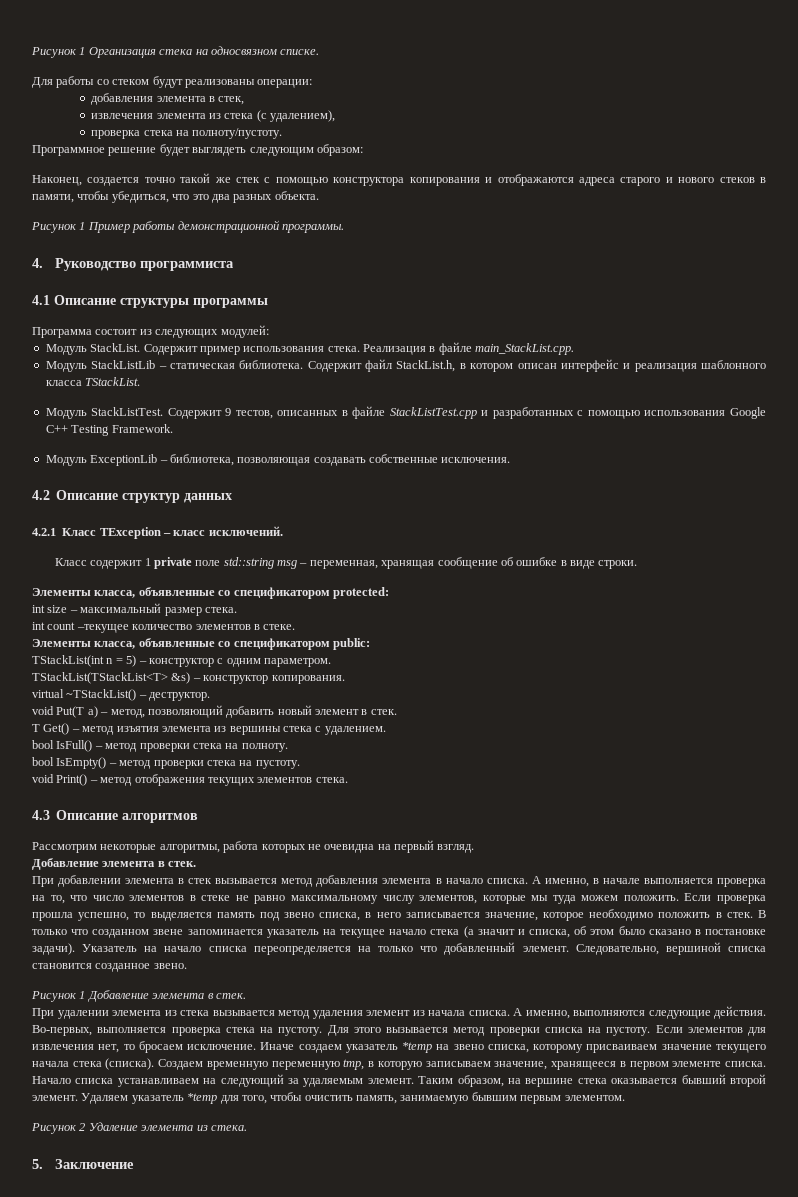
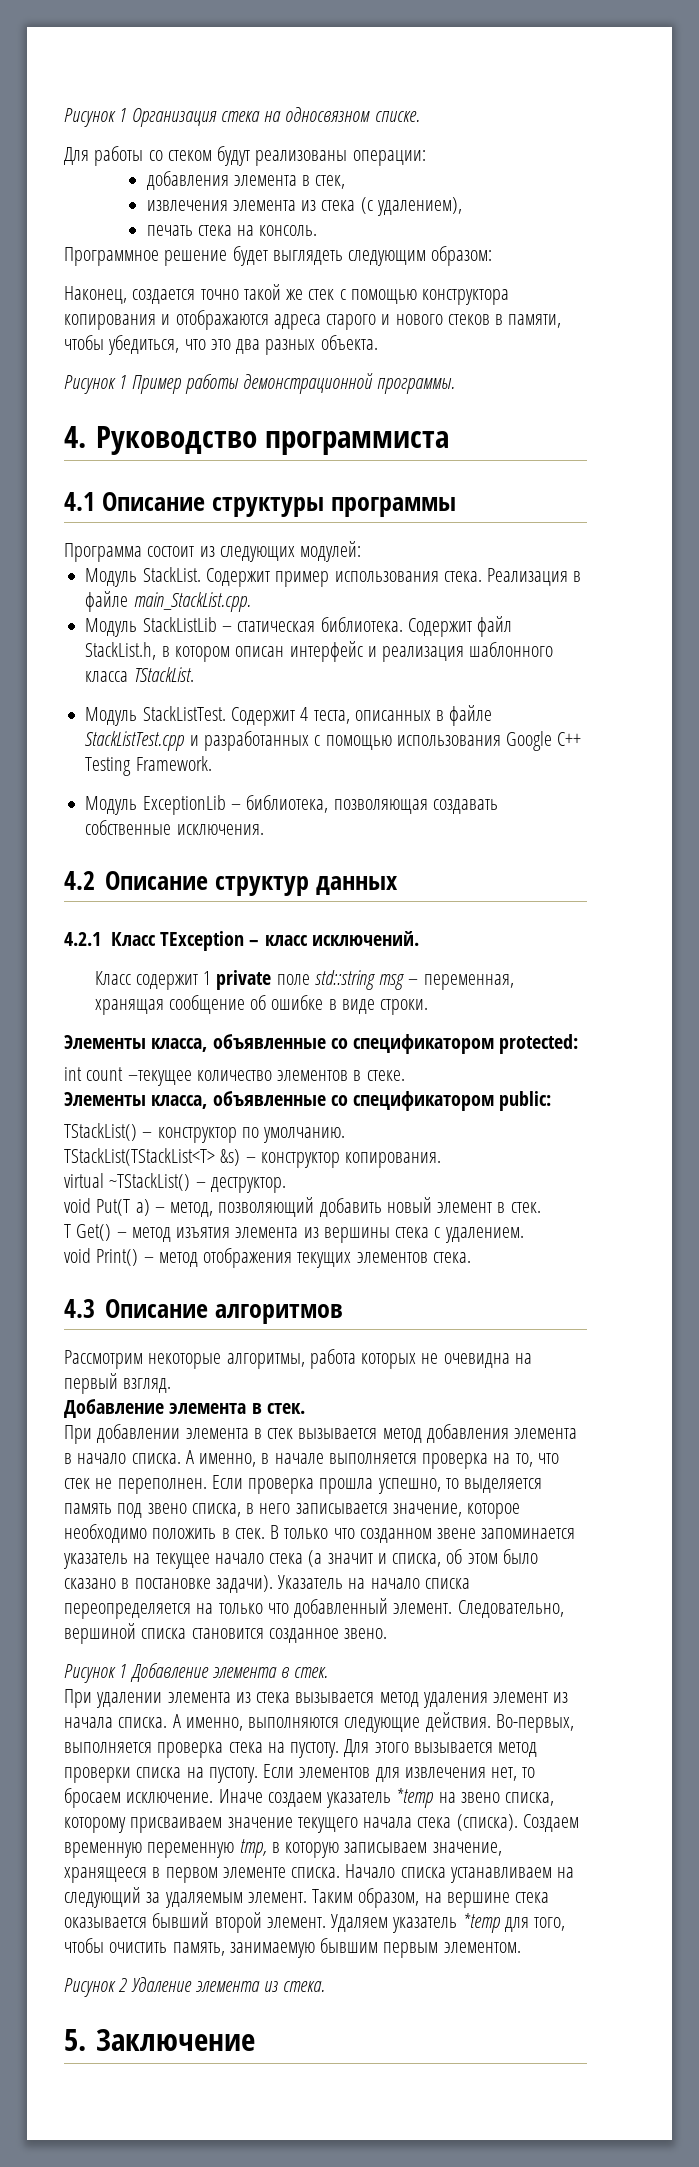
- проверка стека на полноту/пустоту.
+ печать стека на консоль.
- Содержит 9 тестов, описанных в файле StackListTest.cpp и разработанных с помощью использования Google C++ Testing Framework.
+ Содержит 4 теста, описанных в файле StackListTest.cpp и разработанных с помощью использования Google C++ Testing Framework.
- int size – максимальный размер стека.
- TStackList(int n = 5) – конструктор с одним параметром.
+ TStackList() – конструктор по умолчанию.
- bool IsFull() – метод проверки стека на полноту.
- bool IsEmpty() – метод проверки стека на пустоту.
- А именно, в начале выполняется проверка на то, что число элементов в стеке не равно максимальному числу элементов, которые мы туда можем положить.
+ А именно, в начале выполняется проверка на то, что стек не переполнен.

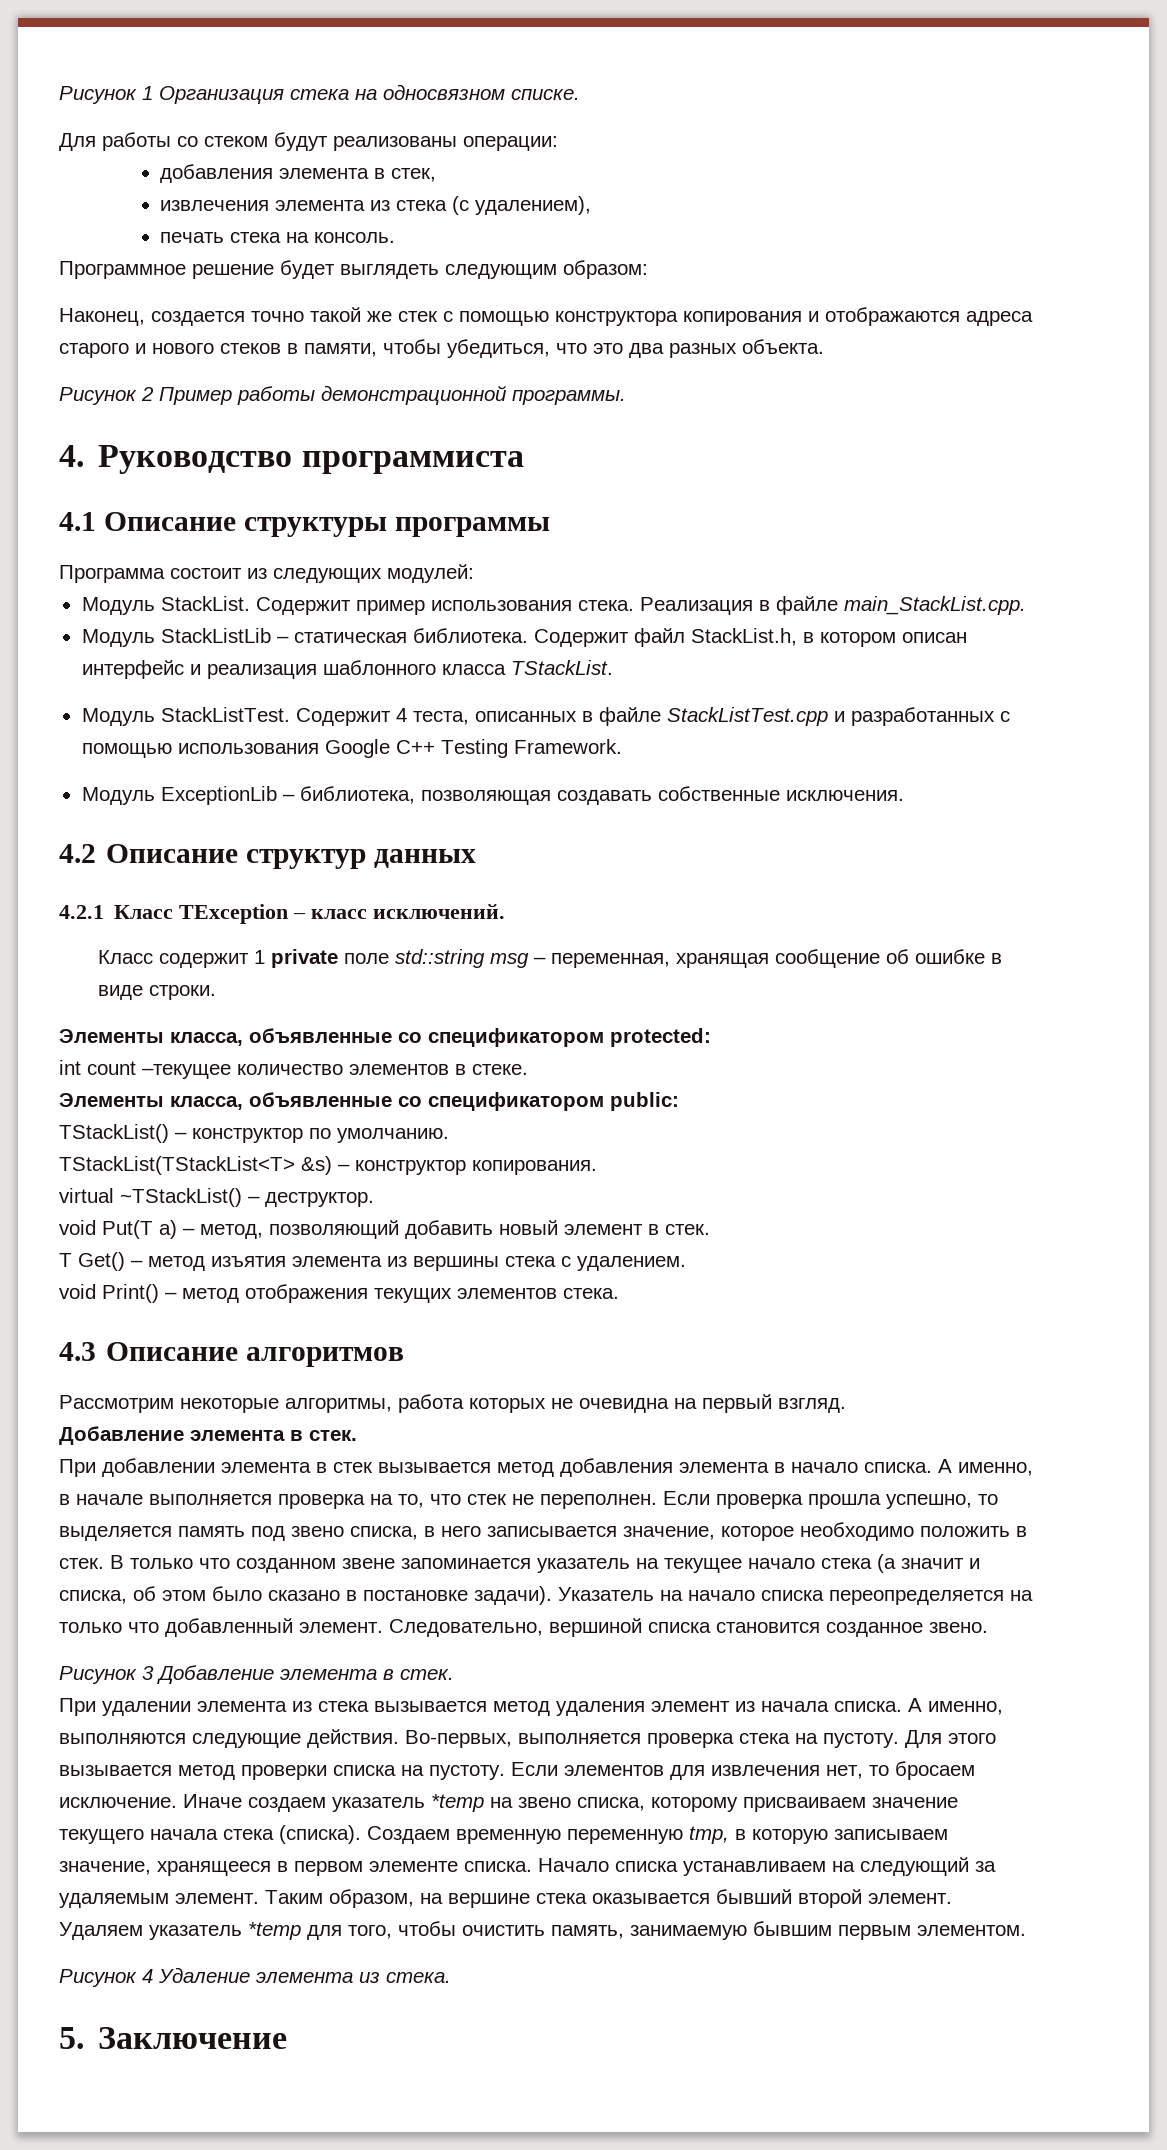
- Рисунок 1 Пример работы демонстрационной программы.
+ Рисунок 2 Пример работы демонстрационной программы.
- Рисунок 1 Добавление элемента в стек.
+ Рисунок 3 Добавление элемента в стек.
- Рисунок 2 Удаление элемента из стека.
+ Рисунок 4 Удаление элемента из стека.

